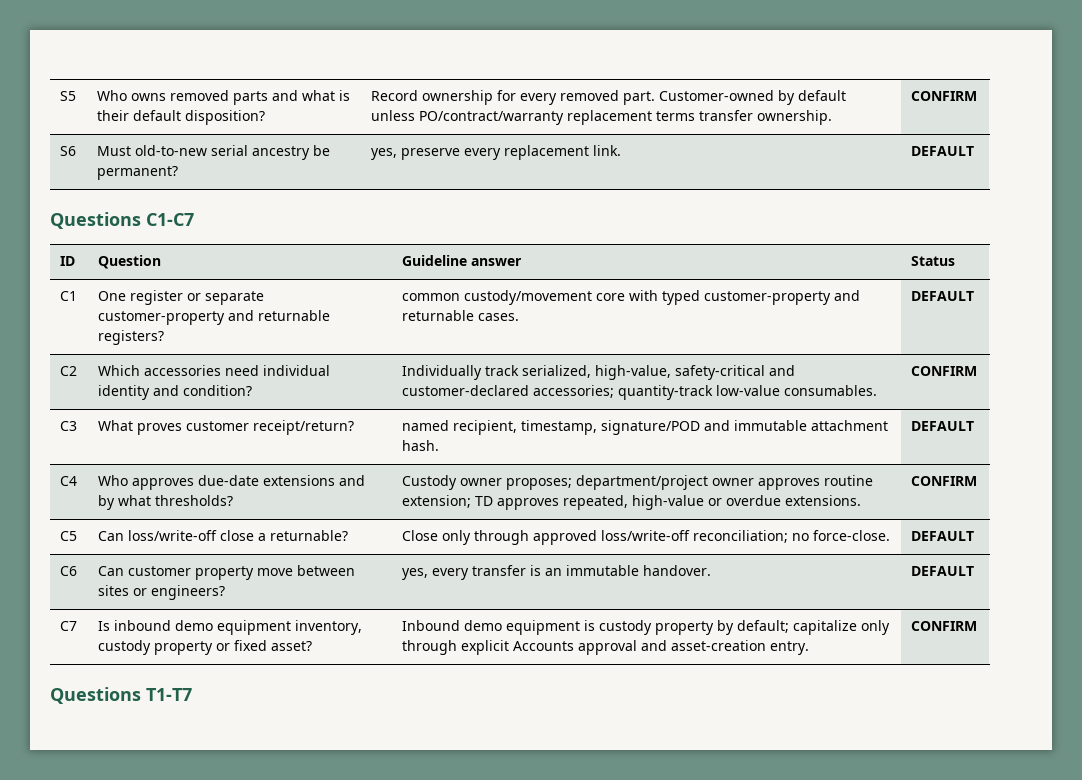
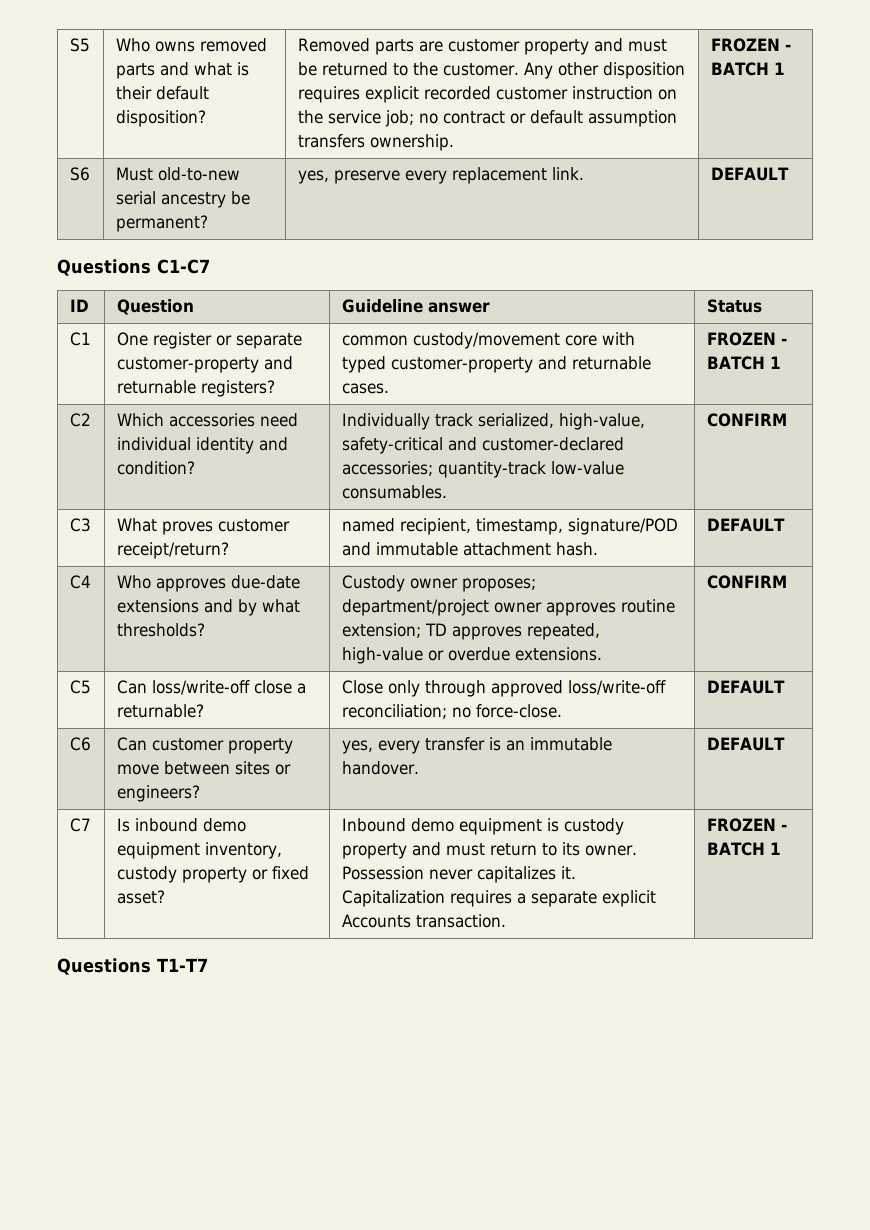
- Record ownership for every removed part. Customer-owned by default unless PO/contract/warranty replacement terms transfer ownership. | CONFIRM
+ Removed parts are customer property and must be returned to the customer. Any other disposition requires explicit recorded customer instruction on the service job; no contract or default assumption transfers ownership. | FROZEN - BATCH 1
- C1 | One register or separate customer-property and returnable registers? | common custody/movement core with typed customer-property and returnable cases. | DEFAULT
+ C1 | One register or separate customer-property and returnable registers? | common custody/movement core with typed customer-property and returnable cases. | FROZEN - BATCH 1
- C7 | Is inbound demo equipment inventory, custody property or fixed asset? | Inbound demo equipment is custody property by default; capitalize only through explicit Accounts approval and asset-creation entry. | CONFIRM
+ C7 | Is inbound demo equipment inventory, custody property or fixed asset? | Inbound demo equipment is custody property and must return to its owner. Possession never capitalizes it. Capitalization requires a separate explicit Accounts transaction. | FROZEN - BATCH 1

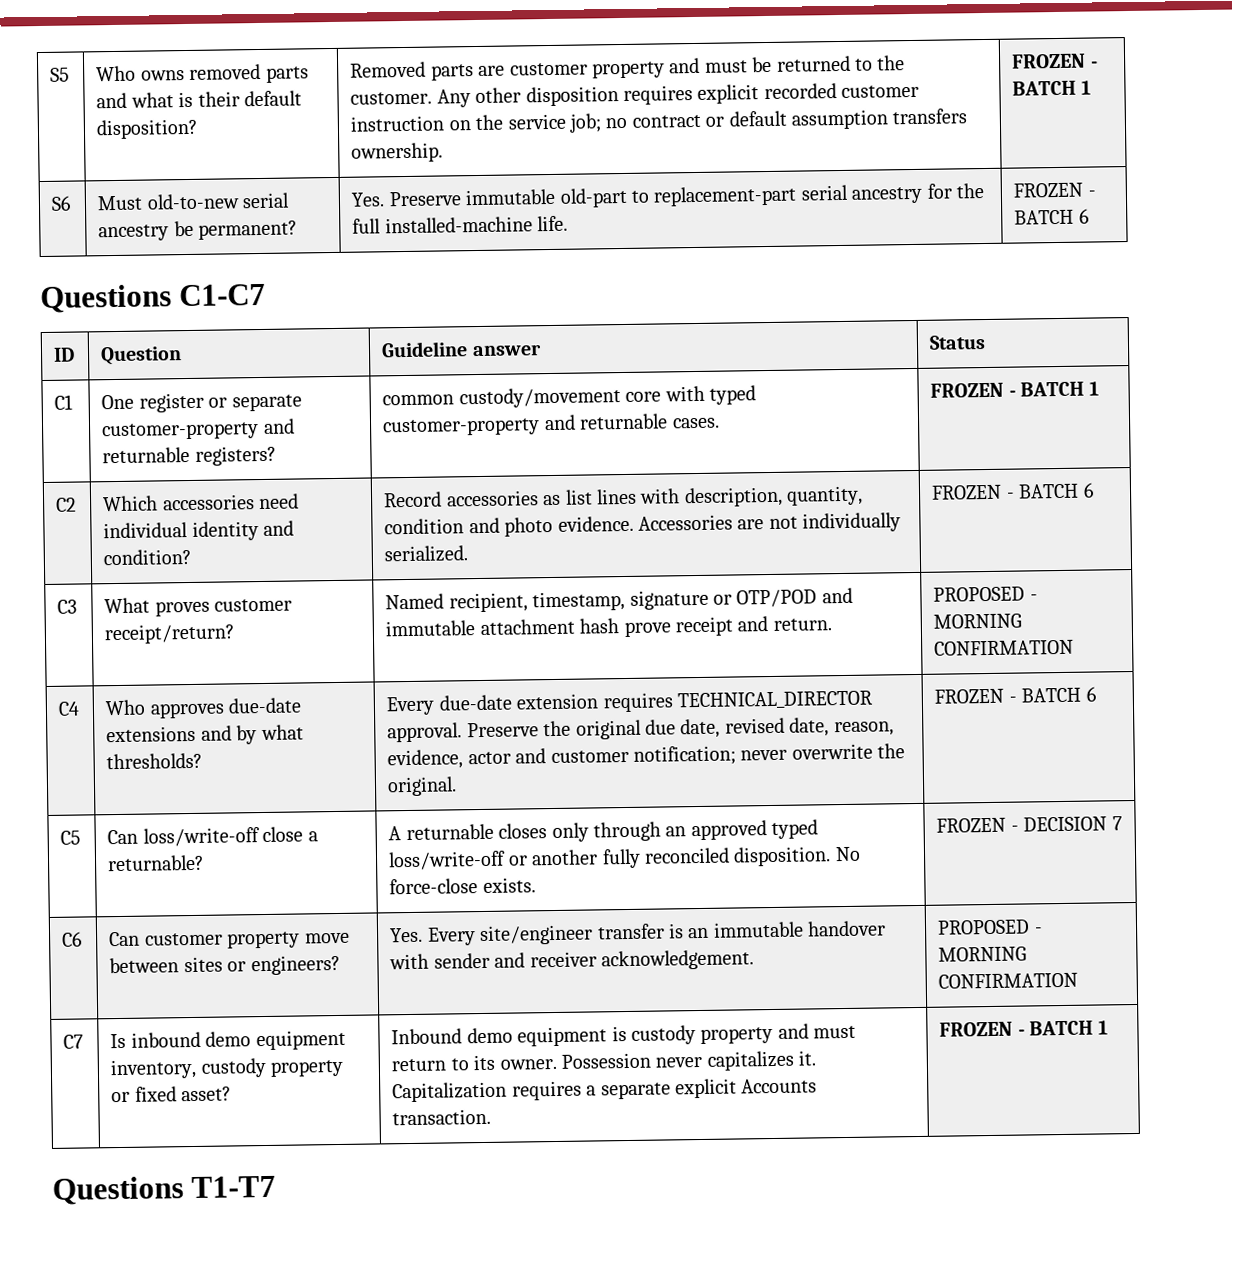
- S6 | Must old-to-new serial ancestry be permanent? | yes, preserve every replacement link. | DEFAULT
+ S6 | Must old-to-new serial ancestry be permanent? | Yes. Preserve immutable old-part to replacement-part serial ancestry for the full installed-machine life. | FROZEN - BATCH 6
- C2 | Which accessories need individual identity and condition? | Individually track serialized, high-value, safety-critical and customer-declared accessories; quantity-track low-value consumables. | CONFIRM
+ C2 | Which accessories need individual identity and condition? | Record accessories as list lines with description, quantity, condition and photo evidence. Accessories are not individually serialized. | FROZEN - BATCH 6
- C3 | What proves customer receipt/return? | named recipient, timestamp, signature/POD and immutable attachment hash. | DEFAULT
+ C3 | What proves customer receipt/return? | Named recipient, timestamp, signature or OTP/POD and immutable attachment hash prove receipt and return. | PROPOSED - MORNING CONFIRMATION
- C4 | Who approves due-date extensions and by what thresholds? | Custody owner proposes; department/project owner approves routine extension; TD approves repeated, high-value or overdue extensions. | CONFIRM
+ C4 | Who approves due-date extensions and by what thresholds? | Every due-date extension requires TECHNICAL_DIRECTOR approval. Preserve the original due date, revised date, reason, evidence, actor and customer notification; never overwrite the original. | FROZEN - BATCH 6
- C5 | Can loss/write-off close a returnable? | Close only through approved loss/write-off reconciliation; no force-close. | DEFAULT
+ C5 | Can loss/write-off close a returnable? | A returnable closes only through an approved typed loss/write-off or another fully reconciled disposition. No force-close exists. | FROZEN - DECISION 7
- C6 | Can customer property move between sites or engineers? | yes, every transfer is an immutable handover. | DEFAULT
+ C6 | Can customer property move between sites or engineers? | Yes. Every site/engineer transfer is an immutable handover with sender and receiver acknowledgement. | PROPOSED - MORNING CONFIRMATION

